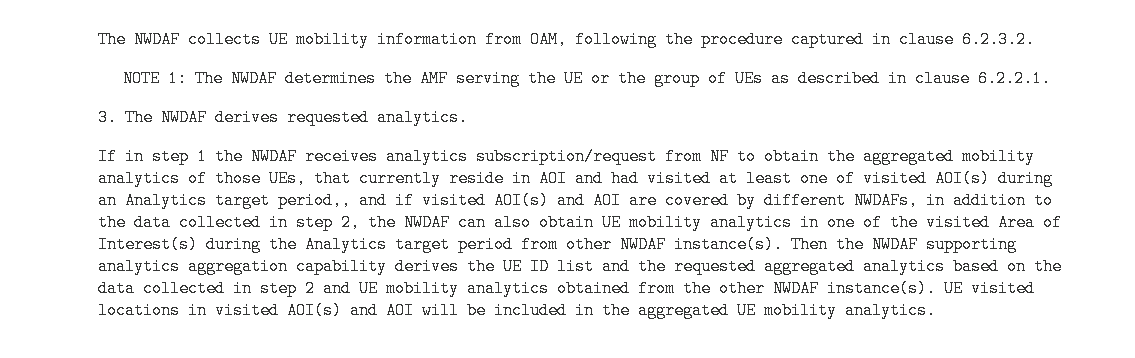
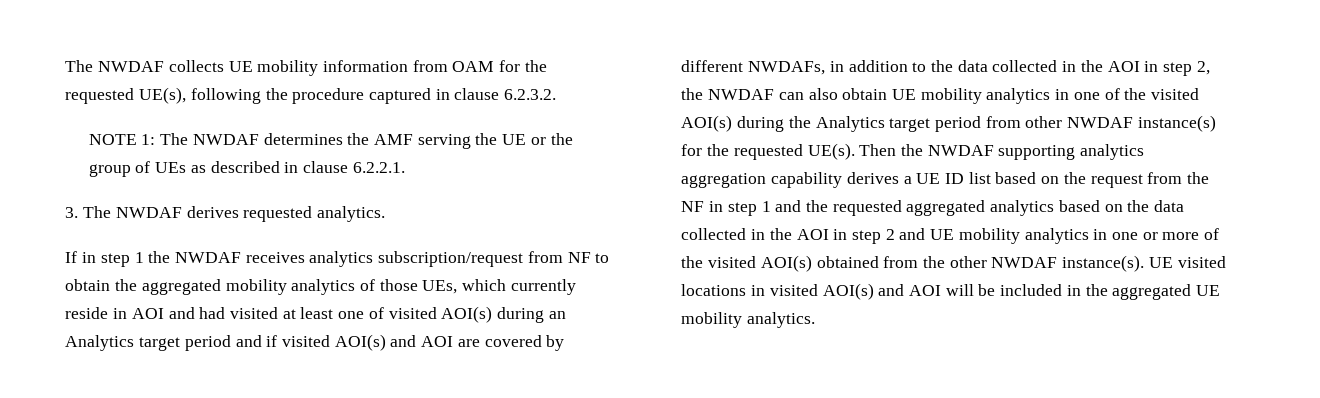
- The NWDAF collects UE mobility information from OAM, following the procedure captured in clause 6.2.3.2.
+ The NWDAF collects UE mobility information from OAM for the requested UE(s), following the procedure captured in clause 6.2.3.2.
- If in step 1 the NWDAF receives analytics subscription/request from NF to obtain the aggregated mobility analytics of those UEs, that currently reside in AOI and had visited at least one of visited AOI(s) during an Analytics target period,, and if visited AOI(s) and AOI are covered by different NWDAFs, in addition to the data collected in step 2, the NWDAF can also obtain UE mobility analytics in one of the visited Area of Interest(s) during the Analytics target period from other NWDAF instance(s).
+ If in step 1 the NWDAF receives analytics subscription/request from NF to obtain the aggregated mobility analytics of those UEs, which currently reside in AOI and had visited at least one of visited AOI(s) during an Analytics target period and if visited AOI(s) and AOI are covered by different NWDAFs, in addition to the data collected in the AOI in step 2, the NWDAF can also obtain UE mobility analytics in one of the visited AOI(s) during the Analytics target period from other NWDAF instance(s) for the requested UE(s).
- Then the NWDAF supporting analytics aggregation capability derives the UE ID list and the requested aggregated analytics based on the data collected in step 2 and UE mobility analytics obtained from the other NWDAF instance(s).
+ Then the NWDAF supporting analytics aggregation capability derives a UE ID list based on the request from the NF in step 1 and the requested aggregated analytics based on the data collected in the AOI in step 2 and UE mobility analytics in one or more of the visited AOI(s) obtained from the other NWDAF instance(s).

